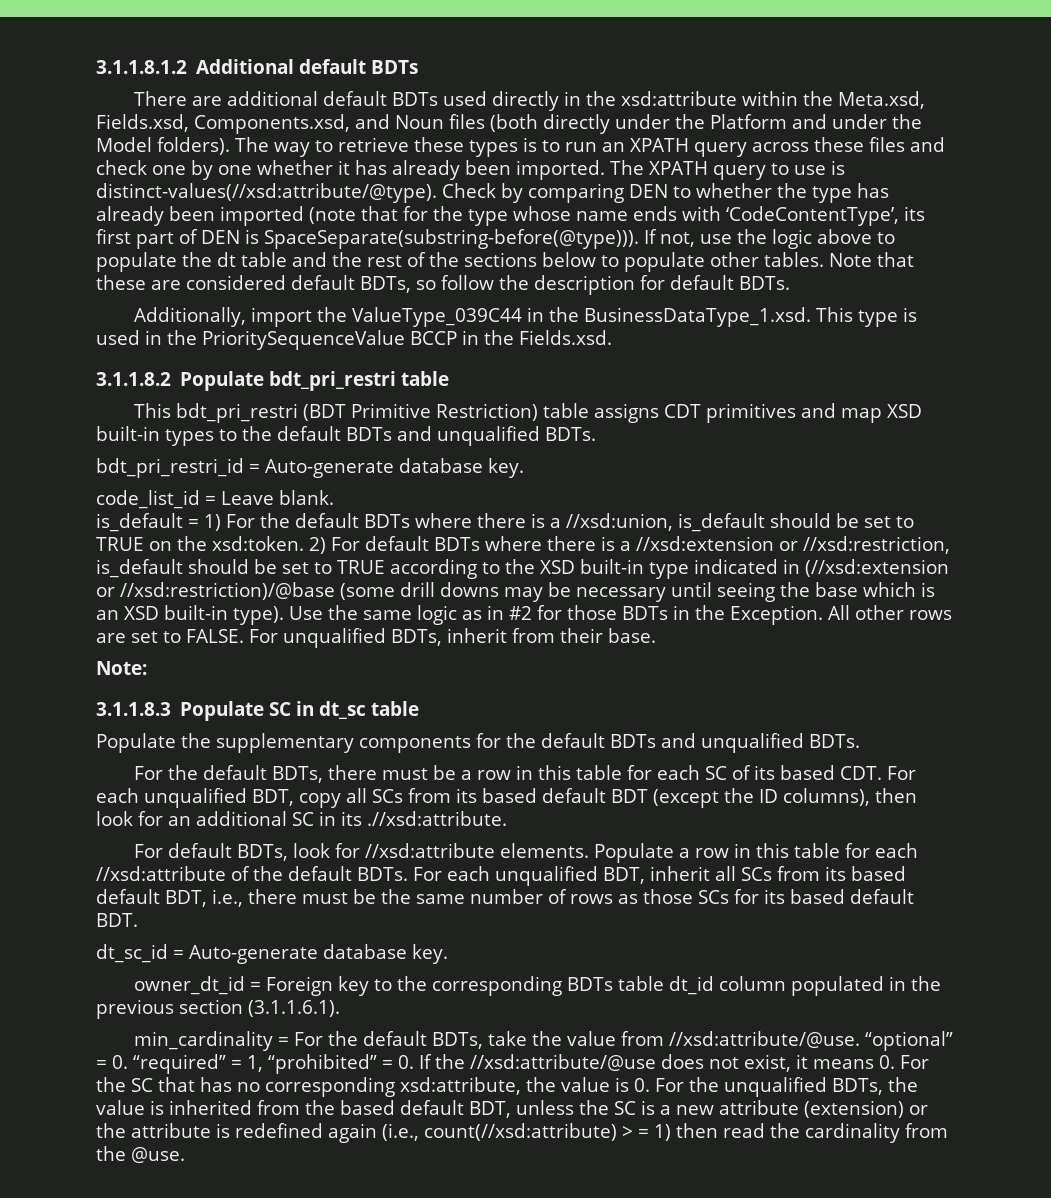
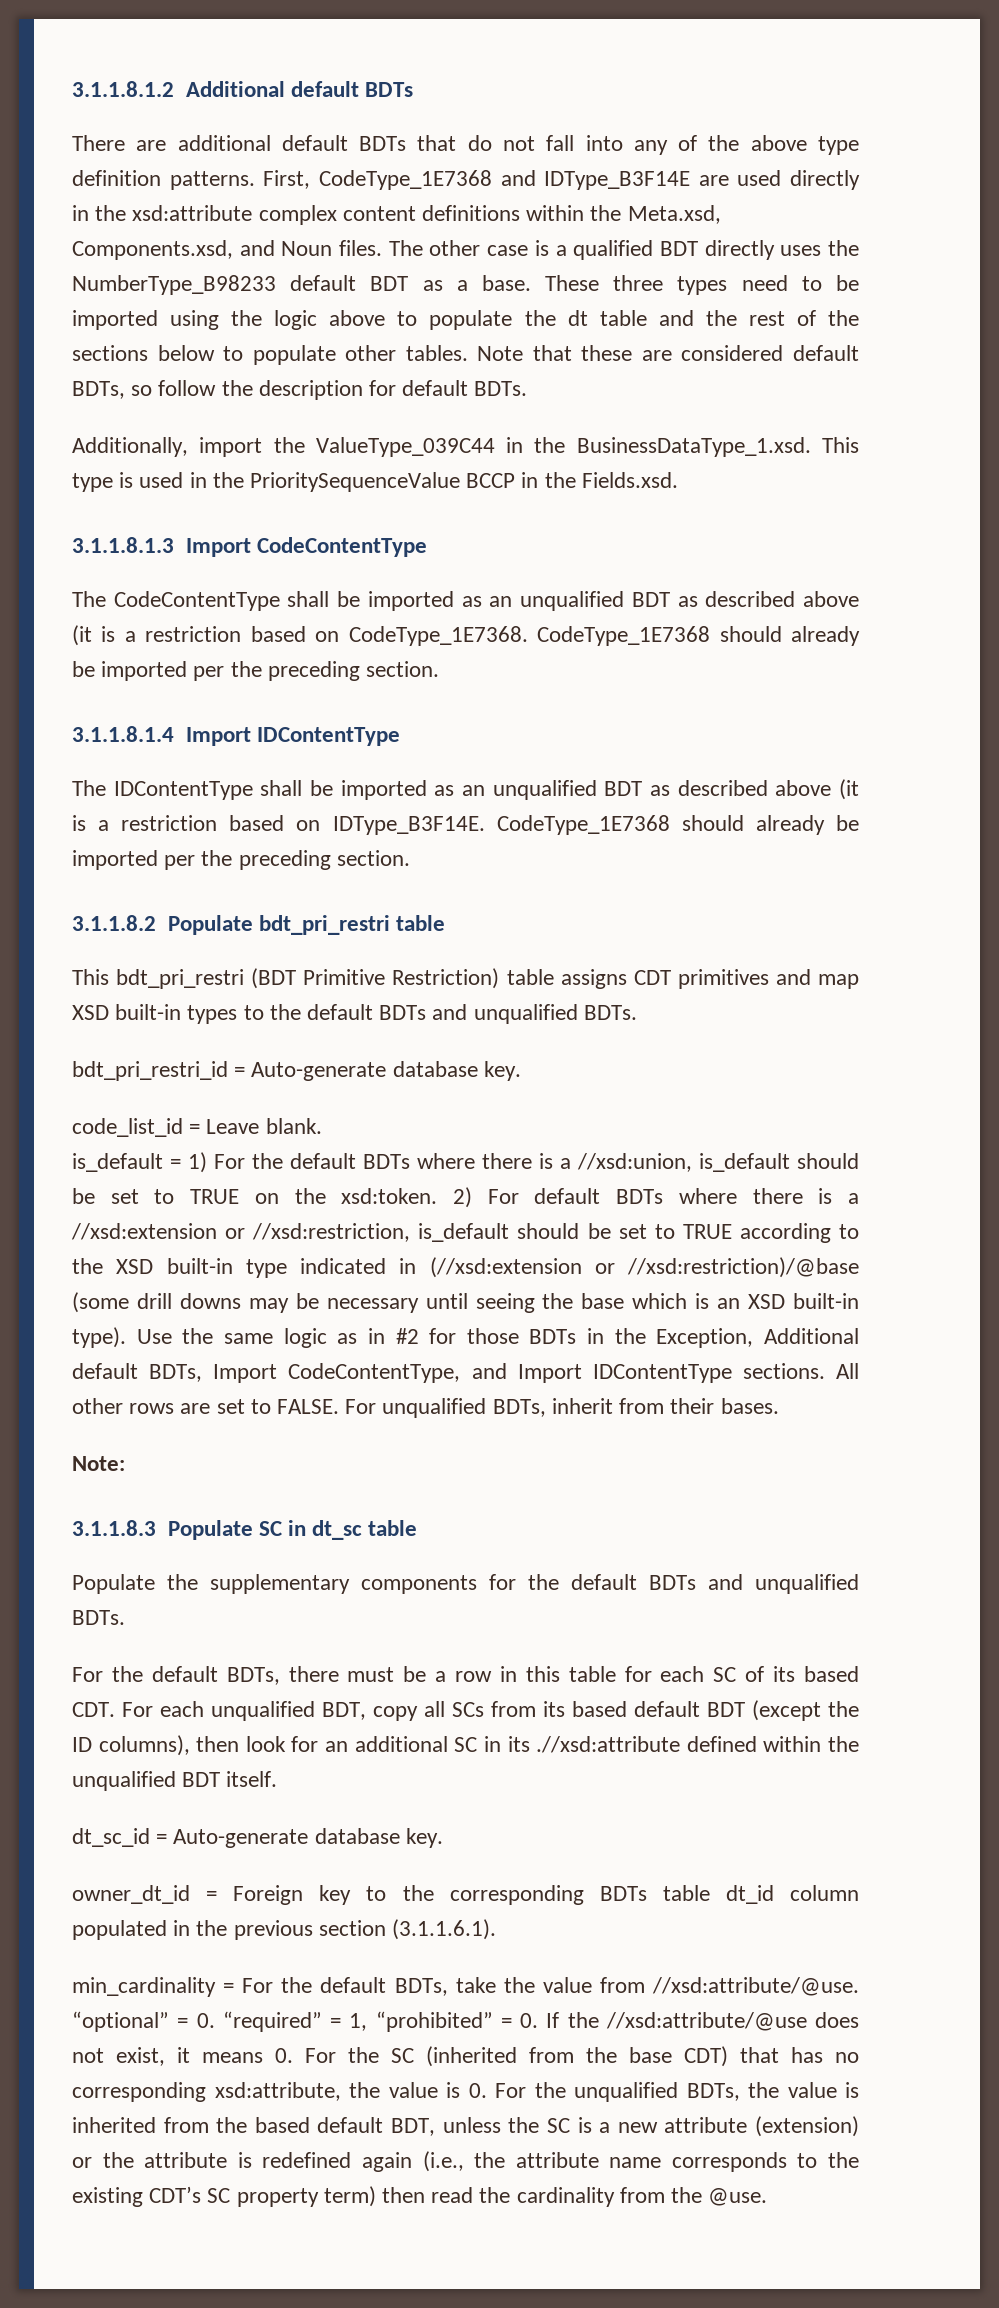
- There are additional default BDTs used directly in the xsd:attribute within the Meta.xsd, Fields.xsd, Components.xsd, and Noun files (both directly under the Platform and under the Model folders). The way to retrieve these types is to run an XPATH query across these files and check one by one whether it has already been imported. The XPATH query to use is distinct-values(//xsd:attribute/@type). Check by comparing DEN to whether the type has already been imported (note that for the type whose name ends with ‘CodeContentType’, its first part of DEN is SpaceSeparate(substring-before(@type))). If not, use the logic above to populate the dt table and the rest of the sections below to populate other tables.
+ There are additional default BDTs that do not fall into any of the above type definition patterns. First, CodeType_1E7368 and IDType_B3F14E are used directly in the xsd:attribute complex content definitions within the Meta.xsd, Components.xsd, and Noun files. The other case is a qualified BDT directly uses the NumberType_B98233 default BDT as a base. These three types need to be imported using the logic above to populate the dt table and the rest of the sections below to populate other tables.
+ 3.1.1.8.1.3 Import CodeContentType
+ The CodeContentType shall be imported as an unqualified BDT as described above (it is a restriction based on CodeType_1E7368. CodeType_1E7368 should already be imported per the preceding section.
+ 3.1.1.8.1.4 Import IDContentType
+ The IDContentType shall be imported as an unqualified BDT as described above (it is a restriction based on IDType_B3F14E. CodeType_1E7368 should already be imported per the preceding section.
- Use the same logic as in #2 for those BDTs in the Exception.
+ Use the same logic as in #2 for those BDTs in the Exception, Additional default BDTs, Import CodeContentType, and Import IDContentType sections.
- For unqualified BDTs, inherit from their base.
+ For unqualified BDTs, inherit from their bases.
- For the default BDTs, there must be a row in this table for each SC of its based CDT. For each unqualified BDT, copy all SCs from its based default BDT (except the ID columns), then look for an additional SC in its .//xsd:attribute.
- For default BDTs, look for //xsd:attribute elements. Populate a row in this table for each //xsd:attribute of the default BDTs. For each unqualified BDT, inherit all SCs from its based default BDT, i.e., there must be the same number of rows as those SCs for its based default BDT.
+ For the default BDTs, there must be a row in this table for each SC of its based CDT. For each unqualified BDT, copy all SCs from its based default BDT (except the ID columns), then look for an additional SC in its .//xsd:attribute defined within the unqualified BDT itself.
- “optional” = 0. “required” = 1, “prohibited” = 0. If the //xsd:attribute/@use does not exist, it means 0. For the SC that has no corresponding xsd:attribute, the value is 0. For the unqualified BDTs, the value is inherited from the based default BDT, unless the SC is a new attribute (extension) or the attribute is redefined again (i.e., count(//xsd:attribute) > = 1) then read the cardinality from the @use.
+ “optional” = 0. “required” = 1, “prohibited” = 0. If the //xsd:attribute/@use does not exist, it means 0. For the SC (inherited from the base CDT) that has no corresponding xsd:attribute, the value is 0. For the unqualified BDTs, the value is inherited from the based default BDT, unless the SC is a new attribute (extension) or the attribute is redefined again (i.e., the attribute name corresponds to the existing CDT’s SC property term) then read the cardinality from the @use.

